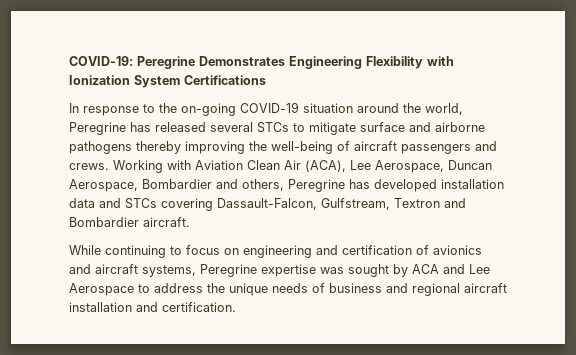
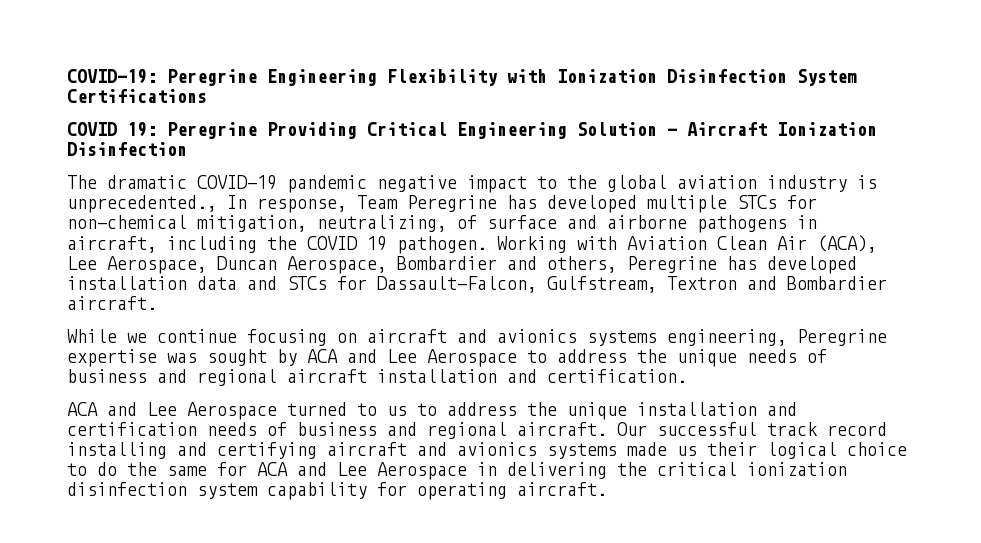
- COVID-19: Peregrine Demonstrates Engineering Flexibility with Ionization System Certifications
+ COVID-19: Peregrine Engineering Flexibility with Ionization Disinfection System Certifications
- In response to the on-going COVID-19 situation around the world, Peregrine has released several STCs to mitigate surface and airborne pathogens thereby improving the well-being of aircraft passengers and crews.
+ COVID 19: Peregrine Providing Critical Engineering Solution – Aircraft Ionization Disinfection
+ The dramatic COVID-19 pandemic negative impact to the global aviation industry is unprecedented., In response, Team Peregrine has developed multiple STCs for non-chemical mitigation, neutralizing, of surface and airborne pathogens in aircraft, including the COVID 19 pathogen.
- Working with Aviation Clean Air (ACA), Lee Aerospace, Duncan Aerospace, Bombardier and others, Peregrine has developed installation data and STCs covering Dassault-Falcon, Gulfstream, Textron and Bombardier aircraft.
+ Working with Aviation Clean Air (ACA), Lee Aerospace, Duncan Aerospace, Bombardier and others, Peregrine has developed installation data and STCs for Dassault-Falcon, Gulfstream, Textron and Bombardier aircraft.
- While continuing to focus on engineering and certification of avionics and aircraft systems, Peregrine expertise was sought by ACA and Lee Aerospace to address the unique needs of business and regional aircraft installation and certification.
+ While we continue focusing on aircraft and avionics systems engineering, Peregrine expertise was sought by ACA and Lee Aerospace to address the unique needs of business and regional aircraft installation and certification.
+ ACA and Lee Aerospace turned to us to address the unique installation and certification needs of business and regional aircraft. Our successful track record installing and certifying aircraft and avionics systems made us their logical choice to do the same for ACA and Lee Aerospace in delivering the critical ionization disinfection system capability for operating aircraft.

